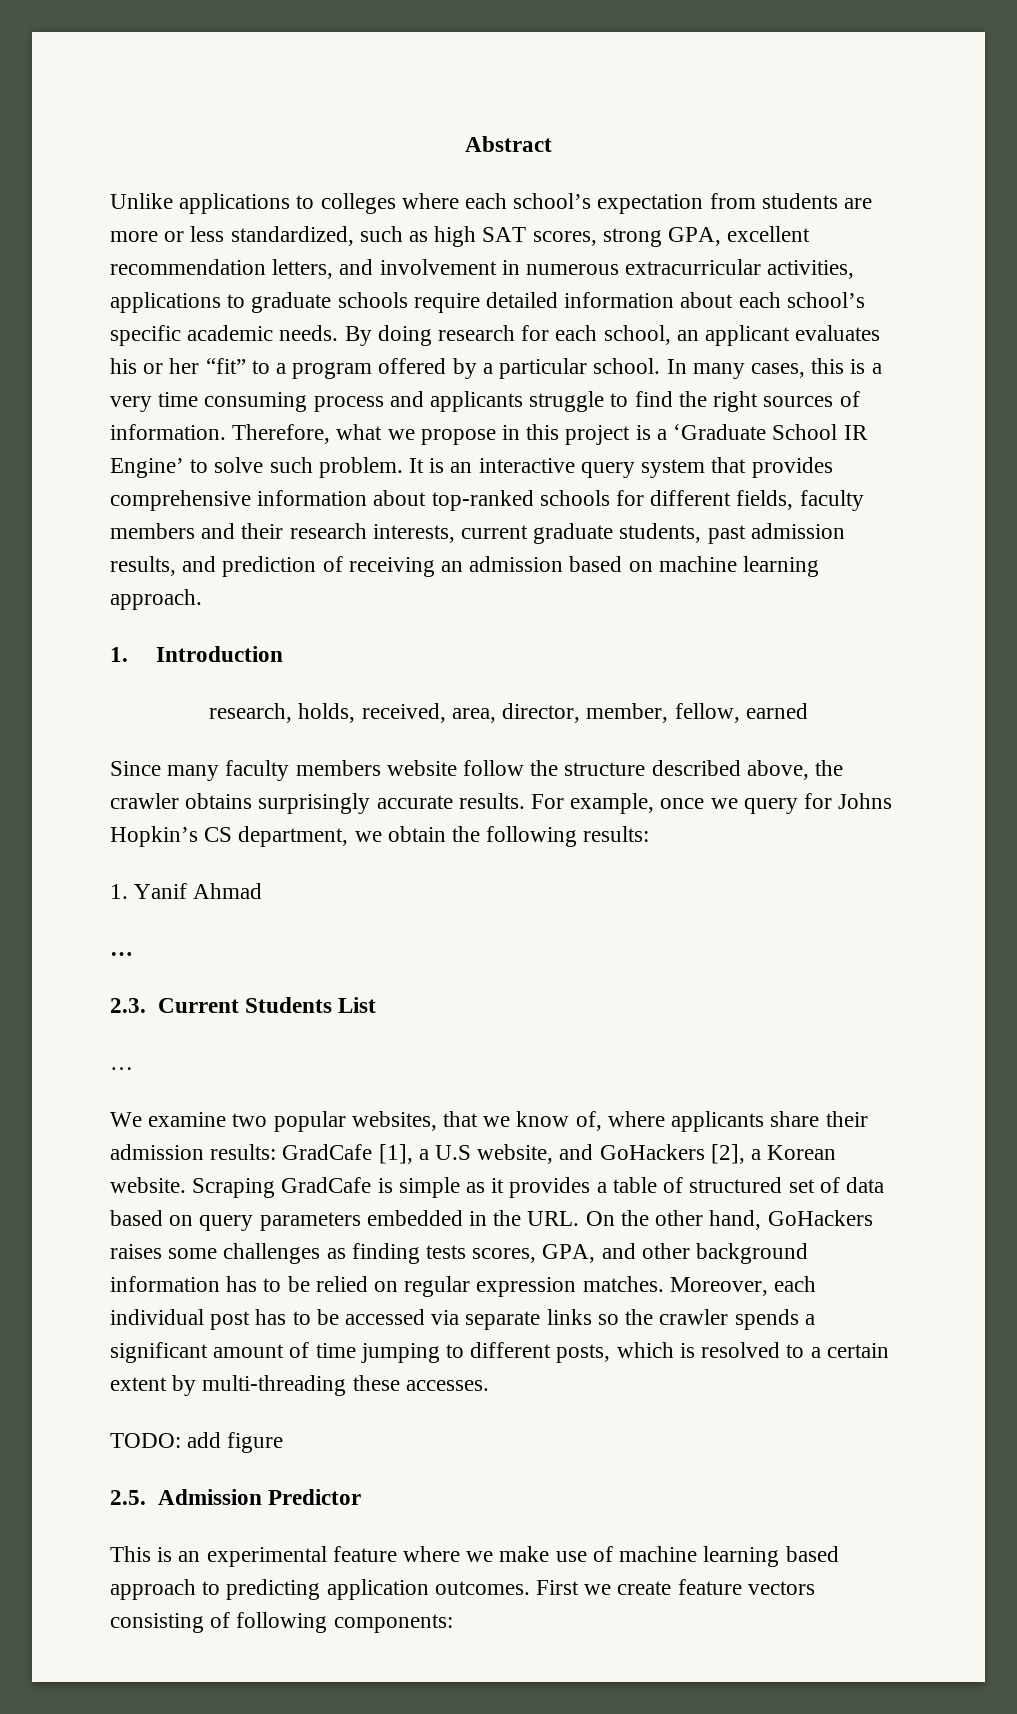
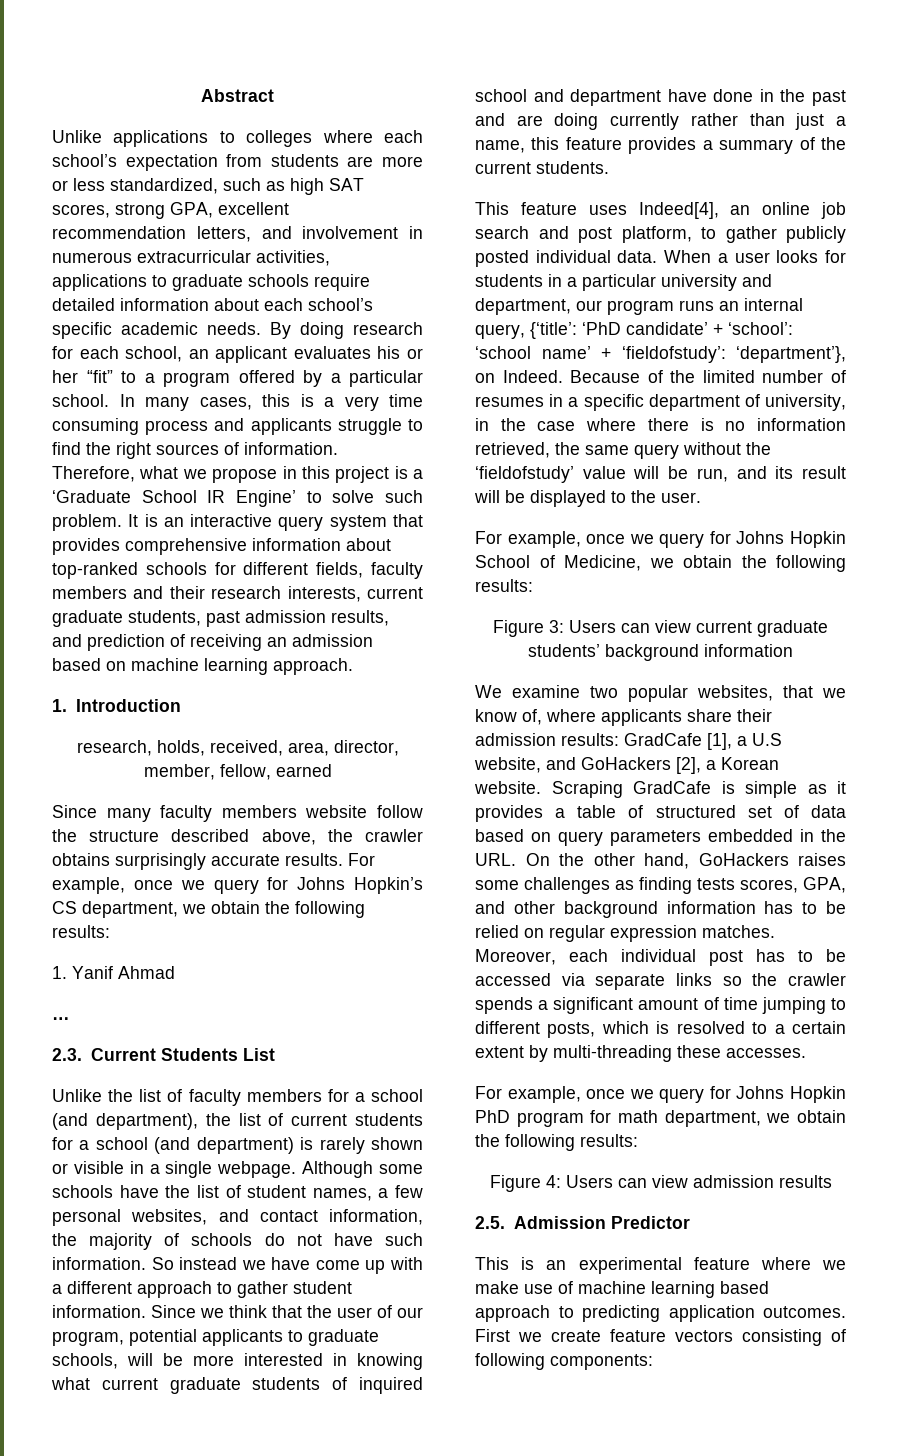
  2.3. Current Students List
- …
+ Unlike the list of faculty members for a school (and department), the list of current students for a school (and department) is rarely shown or visible in a single webpage. Although some schools have the list of student names, a few personal websites, and contact information, the majority of schools do not have such information. So instead we have come up with a different approach to gather student information. Since we think that the user of our program, potential applicants to graduate schools, will be more interested in knowing what current graduate students of inquired school and department have done in the past and are doing currently rather than just a name, this feature provides a summary of the current students.
+ This feature uses Indeed[4], an online job search and post platform, to gather publicly posted individual data. When a user looks for students in a particular university and department, our program runs an internal query, {‘title’: ‘PhD candidate’ + ‘school’: ‘school name’ + ‘fieldofstudy’: ‘department’}, on Indeed. Because of the limited number of resumes in a specific department of university, in the case where there is no information retrieved, the same query without the ‘fieldofstudy’ value will be run, and its result will be displayed to the user.
+ For example, once we query for Johns Hopkin School of Medicine, we obtain the following results:
+ Figure 3: Users can view current graduate students’ background information
- TODO: add figure
+ For example, once we query for Johns Hopkin PhD program for math department, we obtain the following results:
+ Figure 4: Users can view admission results

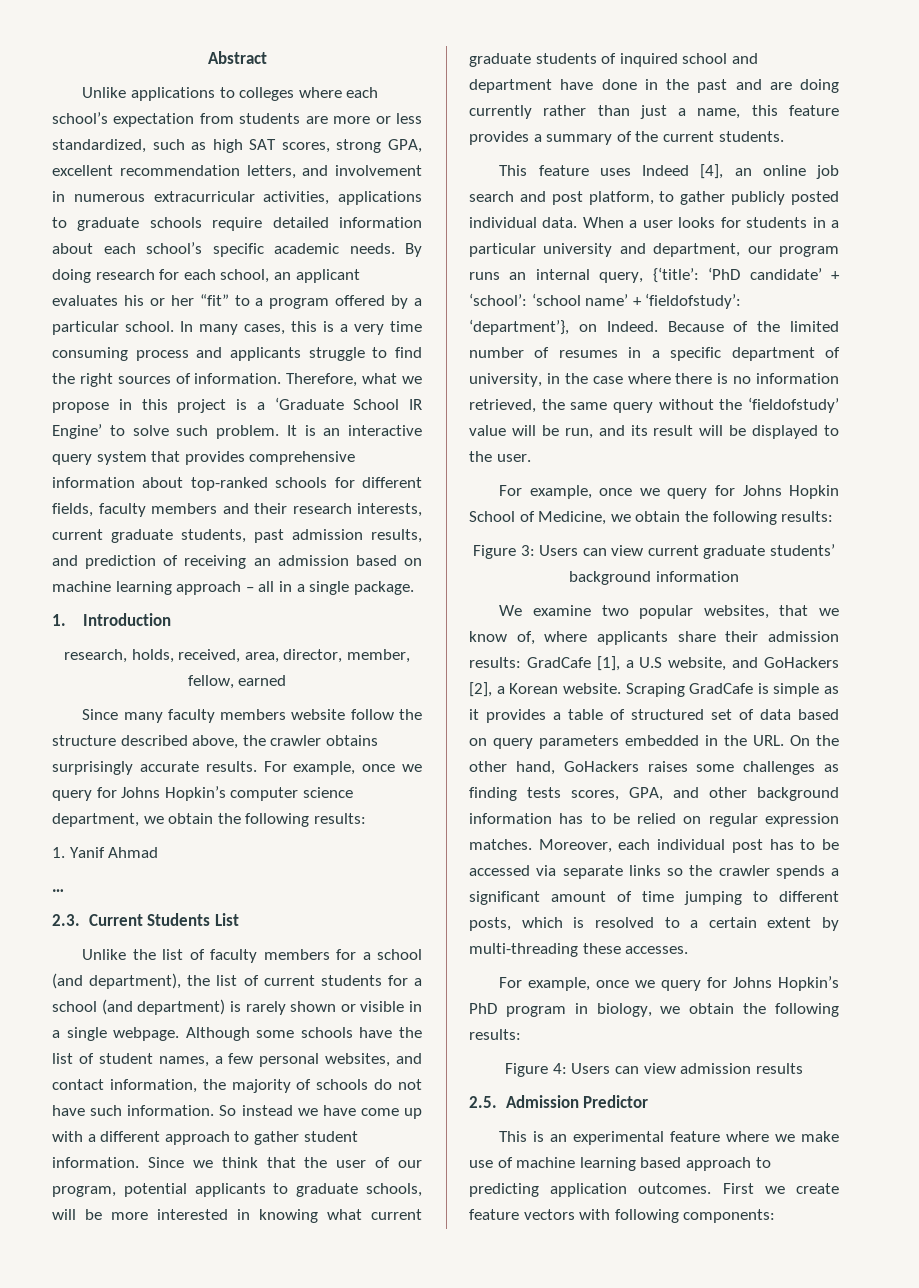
- It is an interactive query system that provides comprehensive information about top-ranked schools for different fields, faculty members and their research interests, current graduate students, past admission results, and prediction of receiving an admission based on machine learning approach.
+ It is an interactive query system that provides comprehensive information about top-ranked schools for different fields, faculty members and their research interests, current graduate students, past admission results, and prediction of receiving an admission based on machine learning approach – all in a single package.
- For example, once we query for Johns Hopkin’s CS department, we obtain the following results:
+ For example, once we query for Johns Hopkin’s computer science department, we obtain the following results:
- This feature uses Indeed[4], an online job search and post platform, to gather publicly posted individual data.
+ This feature uses Indeed [4], an online job search and post platform, to gather publicly posted individual data.
- For example, once we query for Johns Hopkin PhD program for math department, we obtain the following results:
+ For example, once we query for Johns Hopkin’s PhD program in biology, we obtain the following results:
- First we create feature vectors consisting of following components:
+ First we create feature vectors with following components:

